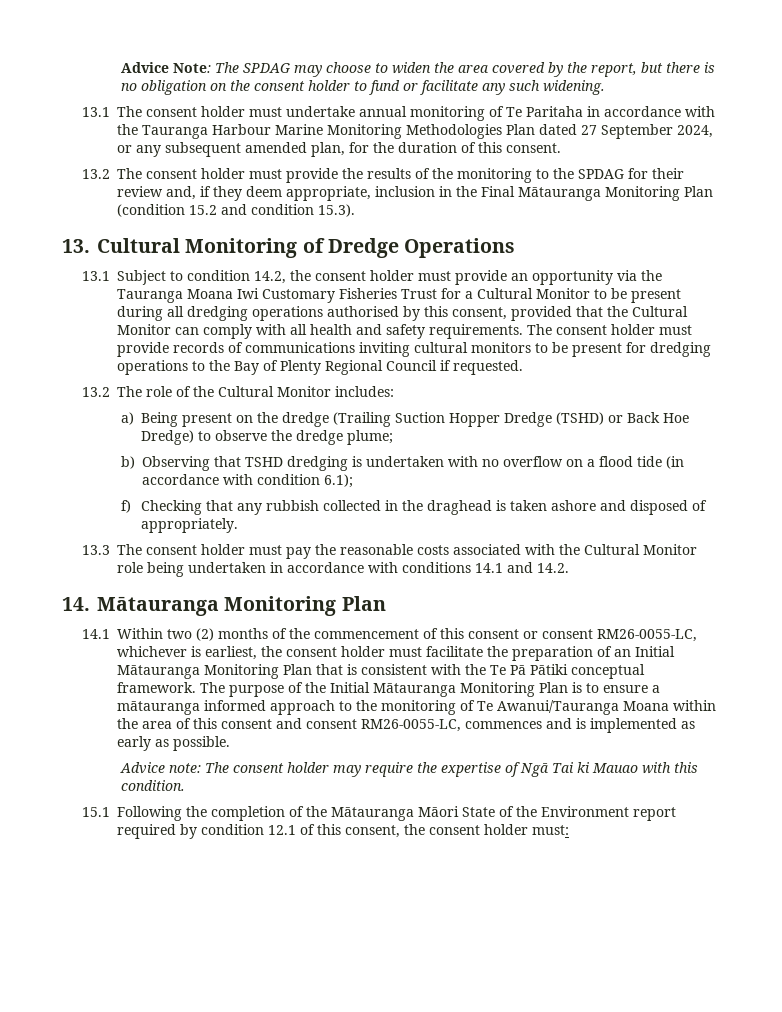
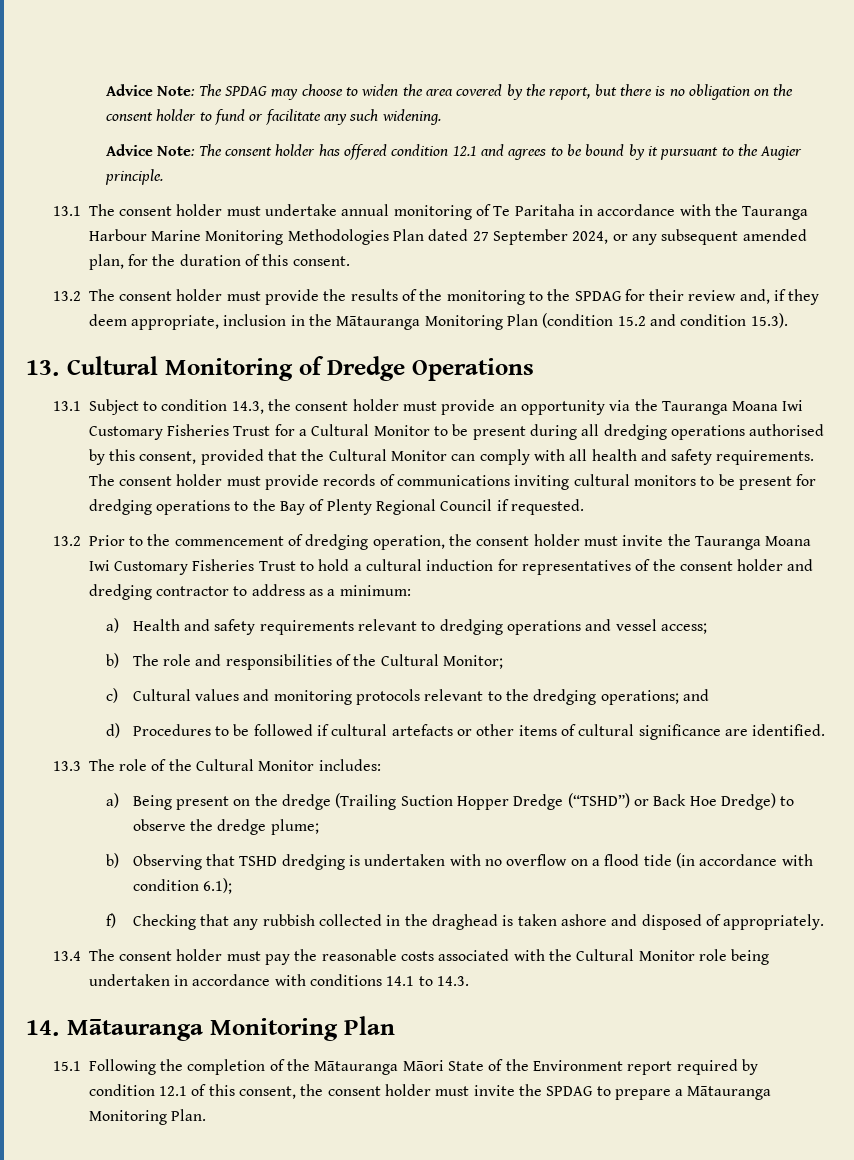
+ Advice Note: The consent holder has offered condition 12.1 and agrees to be bound by it pursuant to the Augier principle.
- 13.2 The consent holder must provide the results of the monitoring to the SPDAG for their review and, if they deem appropriate, inclusion in the Final Mātauranga Monitoring Plan (condition 15.2 and condition 15.3).
+ 13.2 The consent holder must provide the results of the monitoring to the SPDAG for their review and, if they deem appropriate, inclusion in the Mātauranga Monitoring Plan (condition 15.2 and condition 15.3).
- 13.1 Subject to condition 14.2, the consent holder must provide an opportunity via the Tauranga Moana Iwi Customary Fisheries Trust for a Cultural Monitor to be present during all dredging operations authorised by this consent, provided that the Cultural Monitor can comply with all health and safety requirements.
+ 13.1 Subject to condition 14.3, the consent holder must provide an opportunity via the Tauranga Moana Iwi Customary Fisheries Trust for a Cultural Monitor to be present during all dredging operations authorised by this consent, provided that the Cultural Monitor can comply with all health and safety requirements.
- 13.2 The role of the Cultural Monitor includes:
+ 13.2 Prior to the commencement of dredging operation, the consent holder must invite the Tauranga Moana Iwi Customary Fisheries Trust to hold a cultural induction for representatives of the consent holder and dredging contractor to address as a minimum:
+ a) Health and safety requirements relevant to dredging operations and vessel access;
+ b) The role and responsibilities of the Cultural Monitor;
+ c) Cultural values and monitoring protocols relevant to the dredging operations; and
+ d) Procedures to be followed if cultural artefacts or other items of cultural significance are identified.
+ 13.3 The role of the Cultural Monitor includes:
- a) Being present on the dredge (Trailing Suction Hopper Dredge (TSHD) or Back Hoe Dredge) to observe the dredge plume;
+ a) Being present on the dredge (Trailing Suction Hopper Dredge (“TSHD”) or Back Hoe Dredge) to observe the dredge plume;
- 13.3 The consent holder must pay the reasonable costs associated with the Cultural Monitor role being undertaken in accordance with conditions 14.1 and 14.2.
+ 13.4 The consent holder must pay the reasonable costs associated with the Cultural Monitor role being undertaken in accordance with conditions 14.1 to 14.3.
- 14.1 Within two (2) months of the commencement of this consent or consent RM26-0055-LC, whichever is earliest, the consent holder must facilitate the preparation of an Initial Mātauranga Monitoring Plan that is consistent with the Te Pā Pātiki conceptual framework. The purpose of the Initial Mātauranga Monitoring Plan is to ensure a mātauranga informed approach to the monitoring of Te Awanui/Tauranga Moana within the area of this consent and consent RM26-0055-LC, commences and is implemented as early as possible.
- Advice note: The consent holder may require the expertise of Ngā Tai ki Mauao with this condition.
- 15.1 Following the completion of the Mātauranga Māori State of the Environment report required by condition 12.1 of this consent, the consent holder must:
+ 15.1 Following the completion of the Mātauranga Māori State of the Environment report required by condition 12.1 of this consent, the consent holder must invite the SPDAG to prepare a Mātauranga Monitoring Plan.

